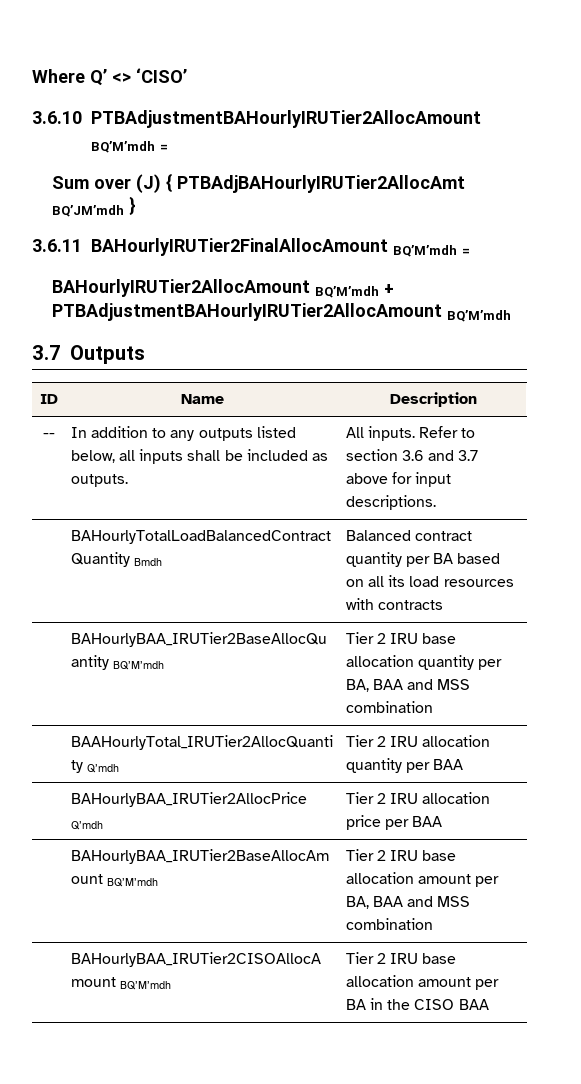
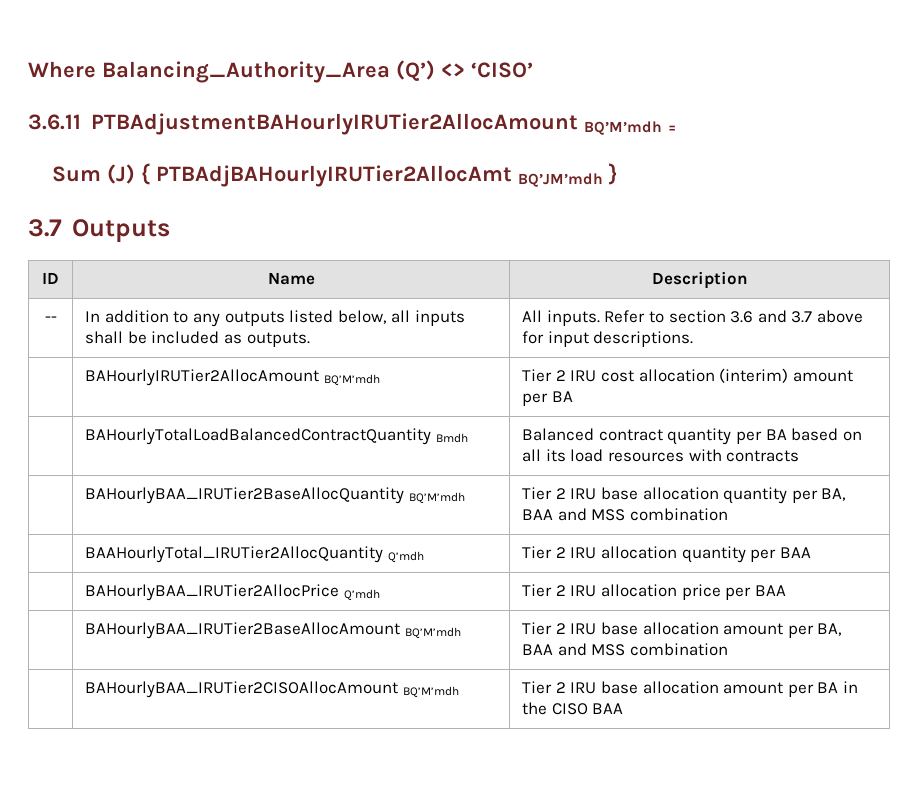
- Where Q’ <> ‘CISO’
+ Where Balancing_Authority_Area (Q’) <> ‘CISO’
- 3.6.10 PTBAdjustmentBAHourlyIRUTier2AllocAmount BQ’M’mdh =
+ 3.6.11 PTBAdjustmentBAHourlyIRUTier2AllocAmount BQ’M’mdh =
- Sum over (J) { PTBAdjBAHourlyIRUTier2AllocAmt BQ’JM’mdh }
+ Sum (J) { PTBAdjBAHourlyIRUTier2AllocAmt BQ’JM’mdh }
- 3.6.11 BAHourlyIRUTier2FinalAllocAmount BQ’M’mdh =
- BAHourlyIRUTier2AllocAmount BQ’M’mdh + PTBAdjustmentBAHourlyIRUTier2AllocAmount BQ’M’mdh
+ | BAHourlyIRUTier2AllocAmount BQ’M’mdh | Tier 2 IRU cost allocation (interim) amount per BA

